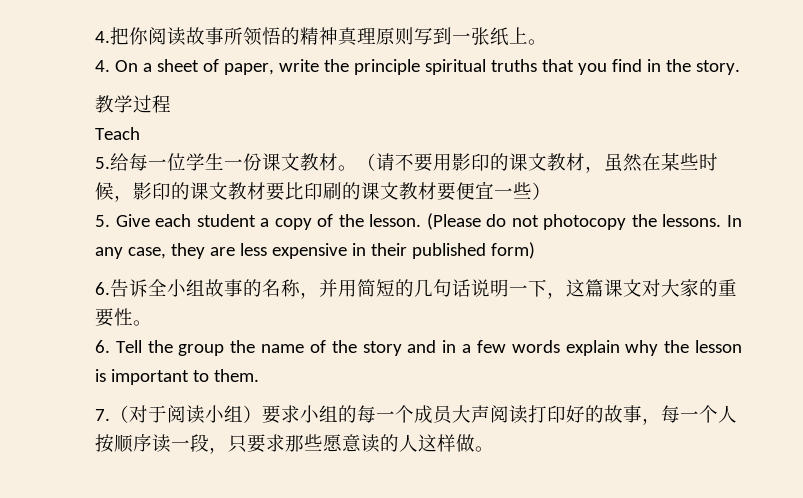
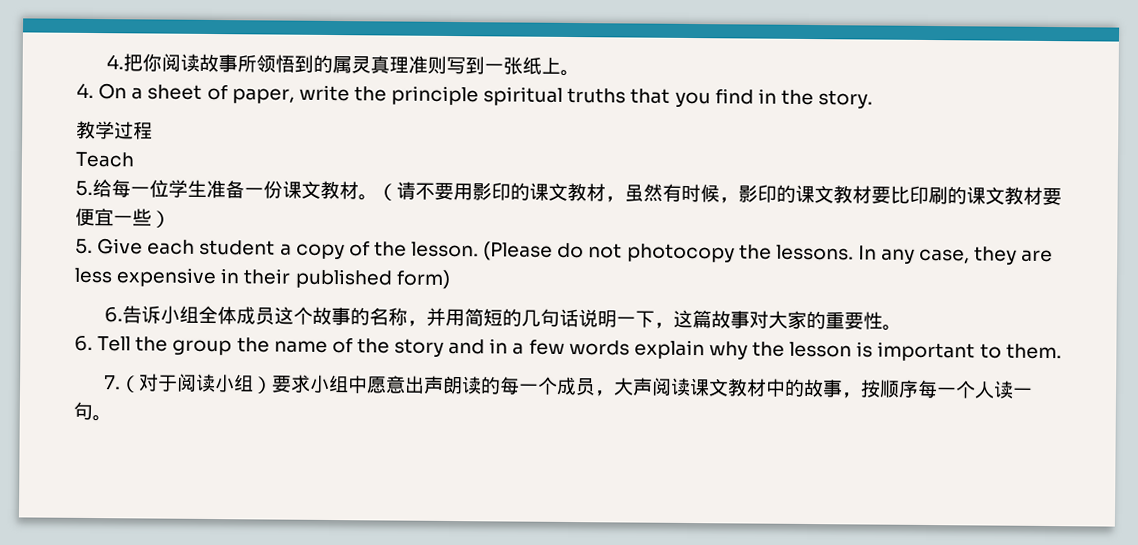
- 4.把你阅读故事所领悟的精神真理原则写到一张纸上。
+ 4.把你阅读故事所领悟到的属灵真理准则写到一张纸上。
- 5.给每一位学生一份课文教材。
+ 5.给每一位学生准备一份课文教材。
- （请不要用影印的课文教材，虽然在某些时候，影印的课文教材要比印刷的课文教材要便宜一些）
+ （请不要用影印的课文教材，虽然有时候，影印的课文教材要比印刷的课文教材要便宜一些）
- 6.告诉全小组故事的名称，并用简短的几句话说明一下，这篇课文对大家的重要性。
+ 6.告诉小组全体成员这个故事的名称，并用简短的几句话说明一下，这篇故事对大家的重要性。
- 7.（对于阅读小组）要求小组的每一个成员大声阅读打印好的故事，每一个人按顺序读一段，只要求那些愿意读的人这样做。
+ 7.（对于阅读小组）要求小组中愿意出声朗读的每一个成员，大声阅读课文教材中的故事，按顺序每一个人读一句。

